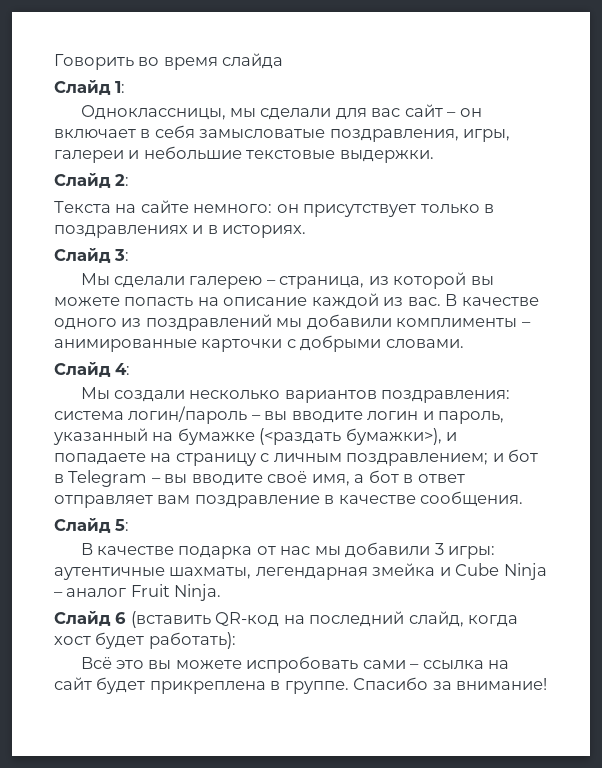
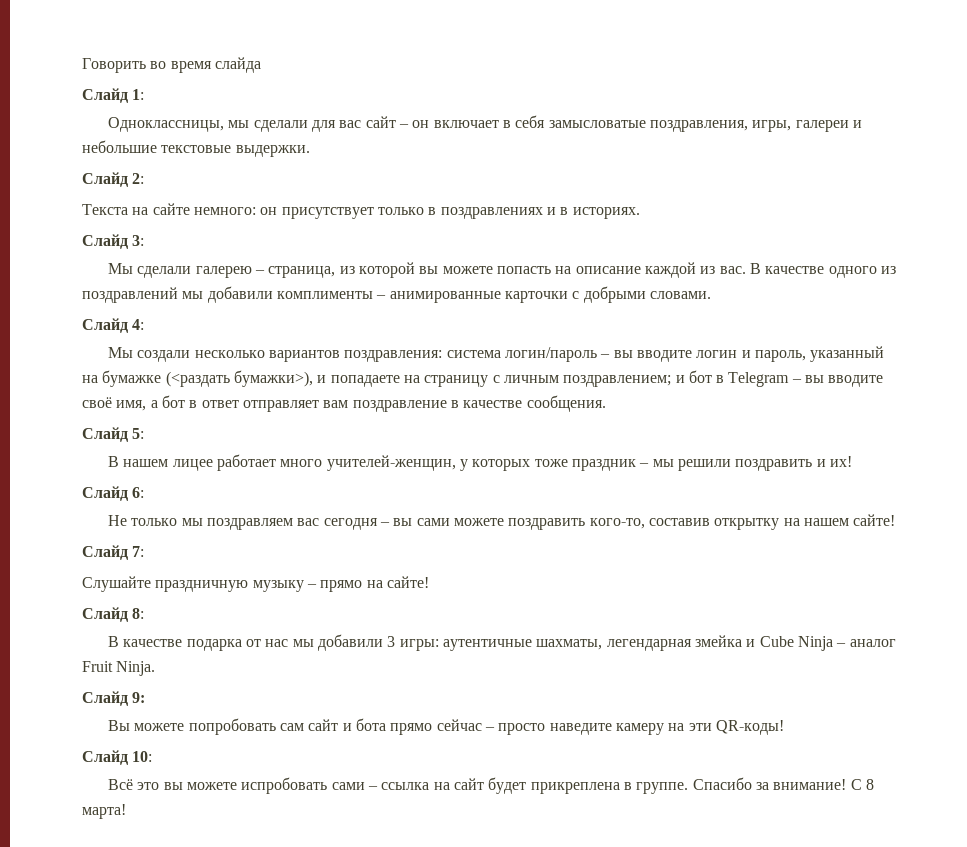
+ В нашем лицее работает много учителей-женщин, у которых тоже праздник – мы решили поздравить и их!
+ Слайд 6:
+ Не только мы поздравляем вас сегодня – вы сами можете поздравить кого-то, составив открытку на нашем сайте!
+ Слайд 7:
+ Слушайте праздничную музыку – прямо на сайте!
+ Слайд 8:
- Слайд 6 (вставить QR-код на последний слайд, когда хост будет работать):
+ Слайд 9:
+ Вы можете попробовать сам сайт и бота прямо сейчас – просто наведите камеру на эти QR-коды!
+ Слайд 10:
+ С 8 марта!

